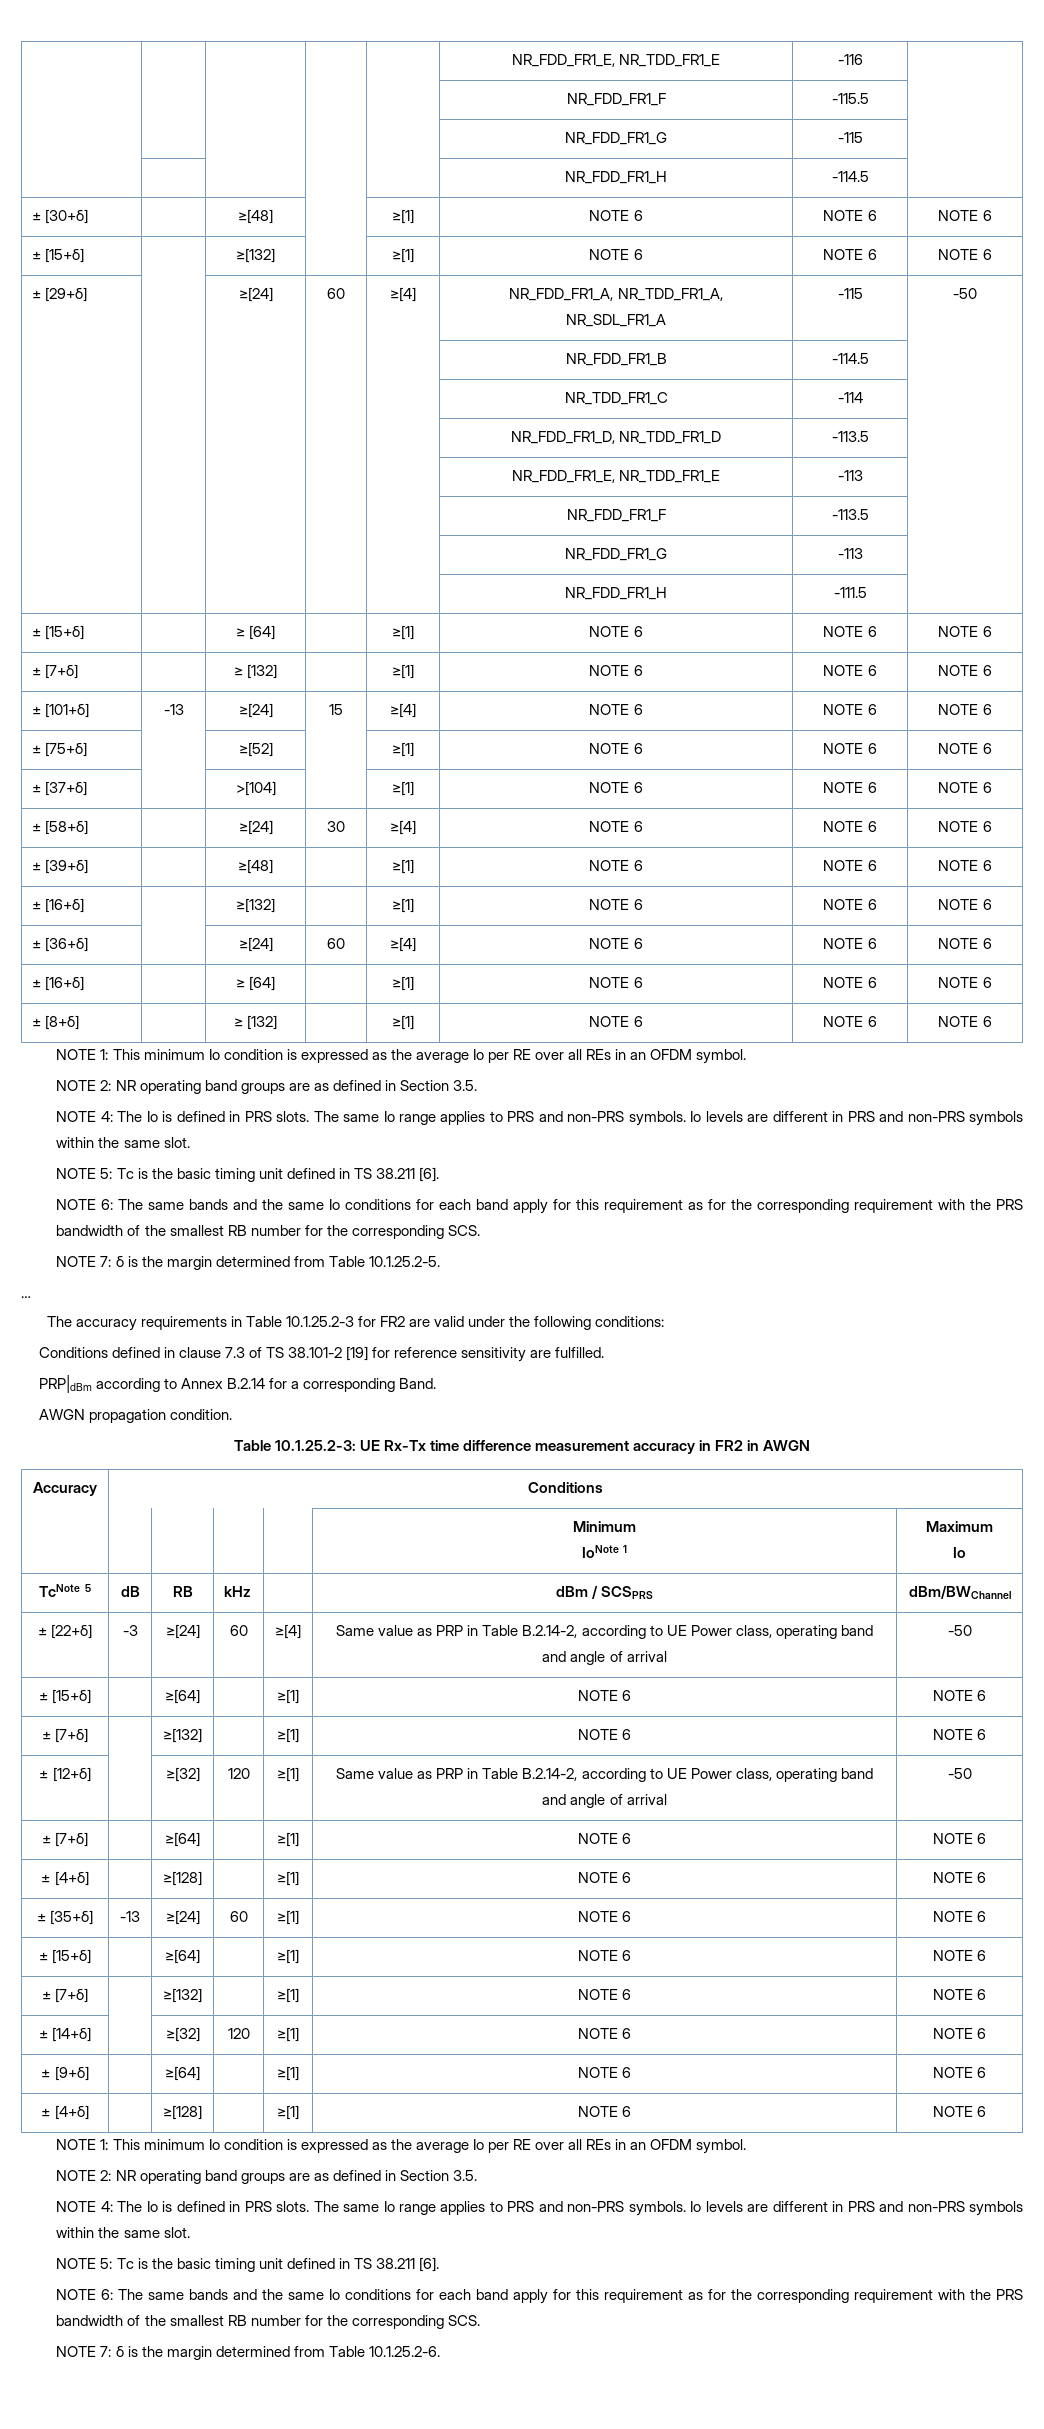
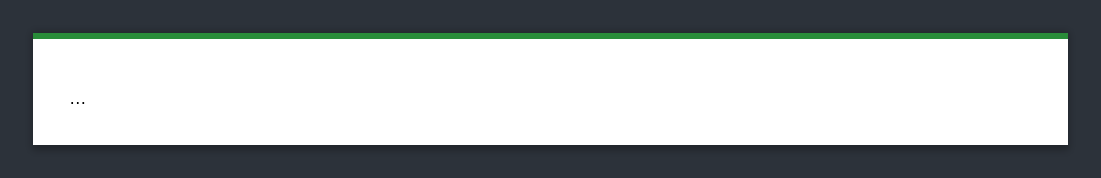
- | | | | | NR_FDD_FR1_E, NR_TDD_FR1_E | -116 |
- | | | | | NR_FDD_FR1_F | -115.5 |
- | | | | | NR_FDD_FR1_G | -115 |
- | | | | | NR_FDD_FR1_H | -114.5 |
- ± [30+δ] | | ≥[48] | | ≥[1] | NOTE 6 | NOTE 6 | NOTE 6
- ± [15+δ] | | ≥[132] | | ≥[1] | NOTE 6 | NOTE 6 | NOTE 6
- ± [29+δ] | | ≥[24] | 60 | ≥[4] | NR_FDD_FR1_A, NR_TDD_FR1_A,
- NR_SDL_FR1_A | -115 | -50
- | | | | | NR_FDD_FR1_B | -114.5 |
- | | | | | NR_TDD_FR1_C | -114 |
- | | | | | NR_FDD_FR1_D, NR_TDD_FR1_D | -113.5 |
- | | | | | NR_FDD_FR1_E, NR_TDD_FR1_E | -113 |
- | | | | | NR_FDD_FR1_F | -113.5 |
- | | | | | NR_FDD_FR1_G | -113 |
- | | | | | NR_FDD_FR1_H | -111.5 |
- ± [15+δ] | | ≥ [64] | | ≥[1] | NOTE 6 | NOTE 6 | NOTE 6
- ± [7+δ] | | ≥ [132] | | ≥[1] | NOTE 6 | NOTE 6 | NOTE 6
- ± [101+δ] | -13 | ≥[24] | 15 | ≥[4] | NOTE 6 | NOTE 6 | NOTE 6
- ± [75+δ] | | ≥[52] | | ≥[1] | NOTE 6 | NOTE 6 | NOTE 6
- ± [37+δ] | | >[104] | | ≥[1] | NOTE 6 | NOTE 6 | NOTE 6
- ± [58+δ] | | ≥[24] | 30 | ≥[4] | NOTE 6 | NOTE 6 | NOTE 6
- ± [39+δ] | | ≥[48] | | ≥[1] | NOTE 6 | NOTE 6 | NOTE 6
- ± [16+δ] | | ≥[132] | | ≥[1] | NOTE 6 | NOTE 6 | NOTE 6
- ± [36+δ] | | ≥[24] | 60 | ≥[4] | NOTE 6 | NOTE 6 | NOTE 6
- ± [16+δ] | | ≥ [64] | | ≥[1] | NOTE 6 | NOTE 6 | NOTE 6
- ± [8+δ] | | ≥ [132] | | ≥[1] | NOTE 6 | NOTE 6 | NOTE 6
- NOTE 1: This minimum Io condition is expressed as the average Io per RE over all REs in an OFDM symbol.
- NOTE 2: NR operating band groups are as defined in Section 3.5.
- NOTE 4: The Io is defined in PRS slots. The same Io range applies to PRS and non-PRS symbols. Io levels are different in PRS and non-PRS symbols within the same slot.
- NOTE 5: Tc is the basic timing unit defined in TS 38.211 [6].
- NOTE 6: The same bands and the same Io conditions for each band apply for this requirement as for the corresponding requirement with the PRS bandwidth of the smallest RB number for the corresponding SCS.
- NOTE 7: δ is the margin determined from Table 10.1.25.2-5.
  …
- The accuracy requirements in Table 10.1.25.2-3 for FR2 are valid under the following conditions:
- Conditions defined in clause 7.3 of TS 38.101-2 [19] for reference sensitivity are fulfilled.
- PRP|dBm according to Annex B.2.14 for a corresponding Band.
- AWGN propagation condition.
- Table 10.1.25.2-3: UE Rx-Tx time difference measurement accuracy in FR2 in AWGN
- Accuracy | Conditions
- | | | | | Minimum
- IoNote 1 | Maximum
- Io
- TcNote 5 | dB | RB | kHz | | dBm / SCSPRS | dBm/BWChannel
- ± [22+δ] | -3 | ≥[24] | 60 | ≥[4] | Same value as PRP in Table B.2.14-2, according to UE Power class, operating band and angle of arrival | -50
- ± [15+δ] | | ≥[64] | | ≥[1] | NOTE 6 | NOTE 6
- ± [7+δ] | | ≥[132] | | ≥[1] | NOTE 6 | NOTE 6
- ± [12+δ] | | ≥[32] | 120 | ≥[1] | Same value as PRP in Table B.2.14-2, according to UE Power class, operating band and angle of arrival | -50
- ± [7+δ] | | ≥[64] | | ≥[1] | NOTE 6 | NOTE 6
- ± [4+δ] | | ≥[128] | | ≥[1] | NOTE 6 | NOTE 6
- ± [35+δ] | -13 | ≥[24] | 60 | ≥[1] | NOTE 6 | NOTE 6
- ± [15+δ] | | ≥[64] | | ≥[1] | NOTE 6 | NOTE 6
- ± [7+δ] | | ≥[132] | | ≥[1] | NOTE 6 | NOTE 6
- ± [14+δ] | | ≥[32] | 120 | ≥[1] | NOTE 6 | NOTE 6
- ± [9+δ] | | ≥[64] | | ≥[1] | NOTE 6 | NOTE 6
- ± [4+δ] | | ≥[128] | | ≥[1] | NOTE 6 | NOTE 6
- NOTE 1: This minimum Io condition is expressed as the average Io per RE over all REs in an OFDM symbol.
- NOTE 2: NR operating band groups are as defined in Section 3.5.
- NOTE 4: The Io is defined in PRS slots. The same Io range applies to PRS and non-PRS symbols. Io levels are different in PRS and non-PRS symbols within the same slot.
- NOTE 5: Tc is the basic timing unit defined in TS 38.211 [6].
- NOTE 6: The same bands and the same Io conditions for each band apply for this requirement as for the corresponding requirement with the PRS bandwidth of the smallest RB number for the corresponding SCS.
- NOTE 7: δ is the margin determined from Table 10.1.25.2-6.

